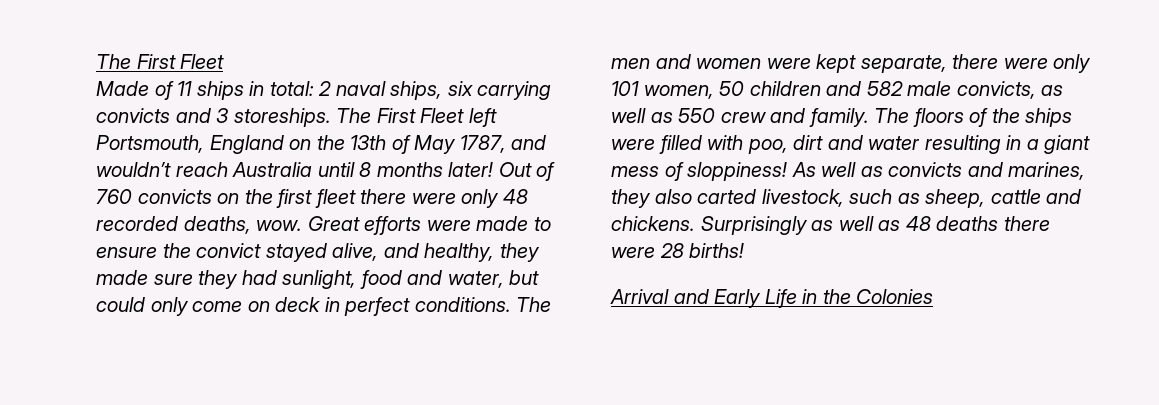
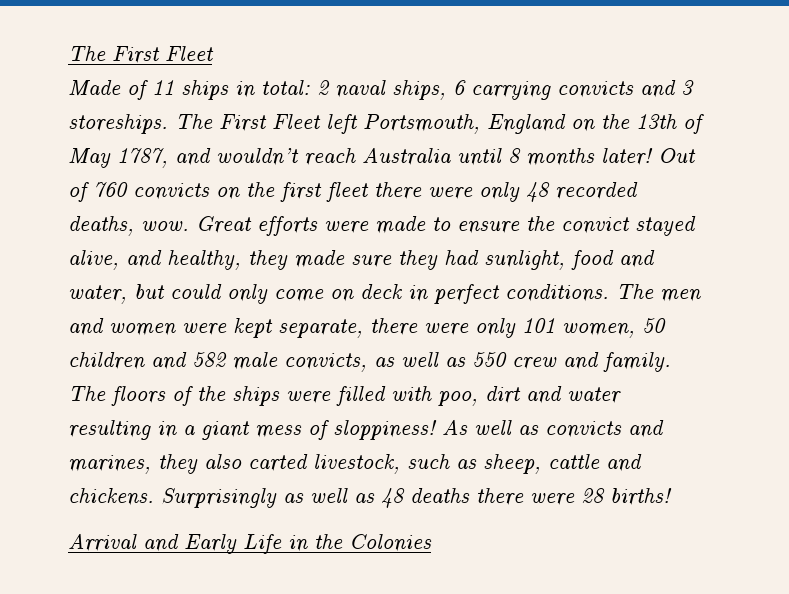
- Made of 11 ships in total: 2 naval ships, six carrying convicts and 3 storeships.
+ Made of 11 ships in total: 2 naval ships, 6 carrying convicts and 3 storeships.

